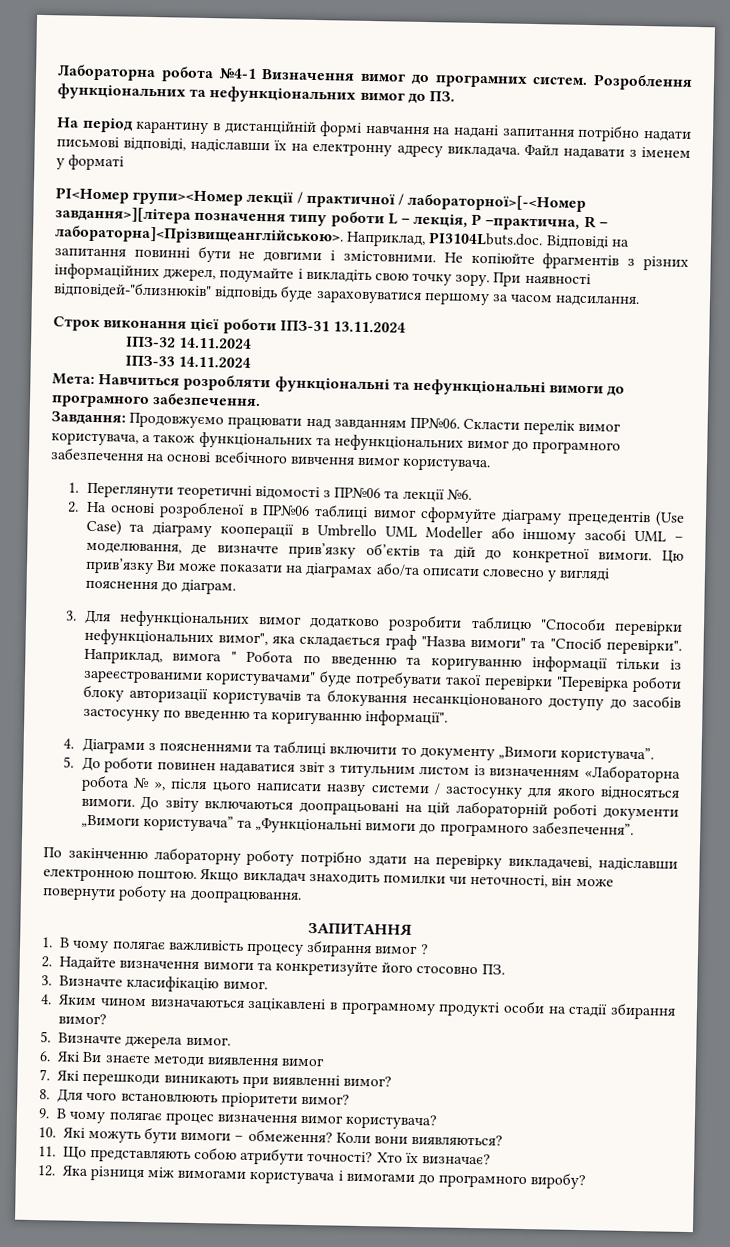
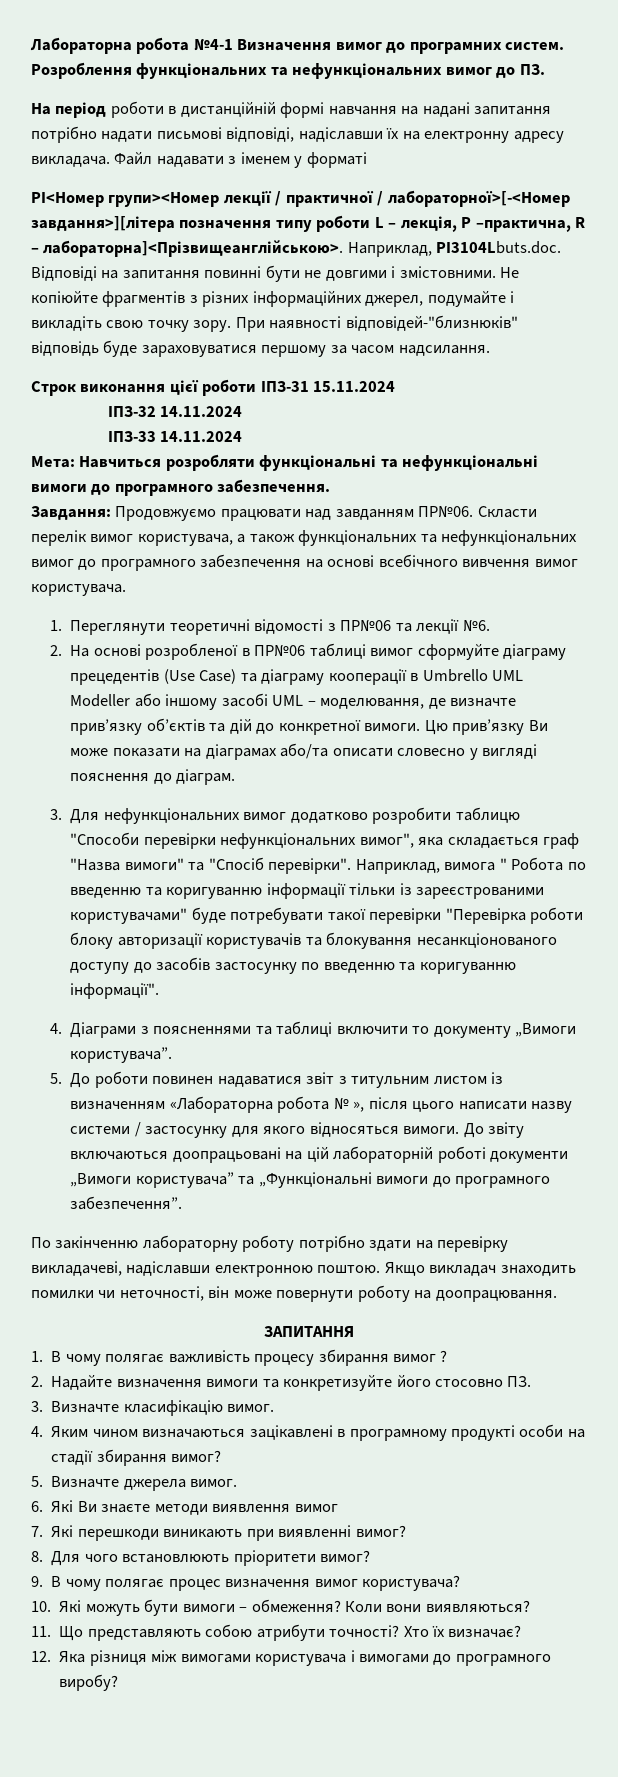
- На період карантину в дистанційній формі навчання на надані запитання потрібно надати письмові відповіді, надіславши їх на електронну адресу викладача.
+ На період роботи в дистанційній формі навчання на надані запитання потрібно надати письмові відповіді, надіславши їх на електронну адресу викладача.
- Строк виконання цієї роботи ІПЗ-31 13.11.2024
+ Строк виконання цієї роботи ІПЗ-31 15.11.2024

